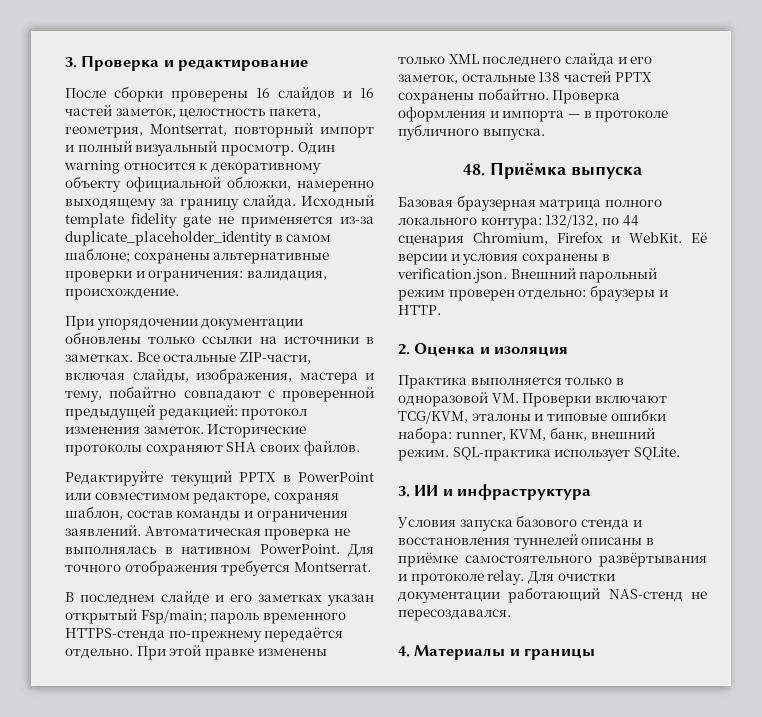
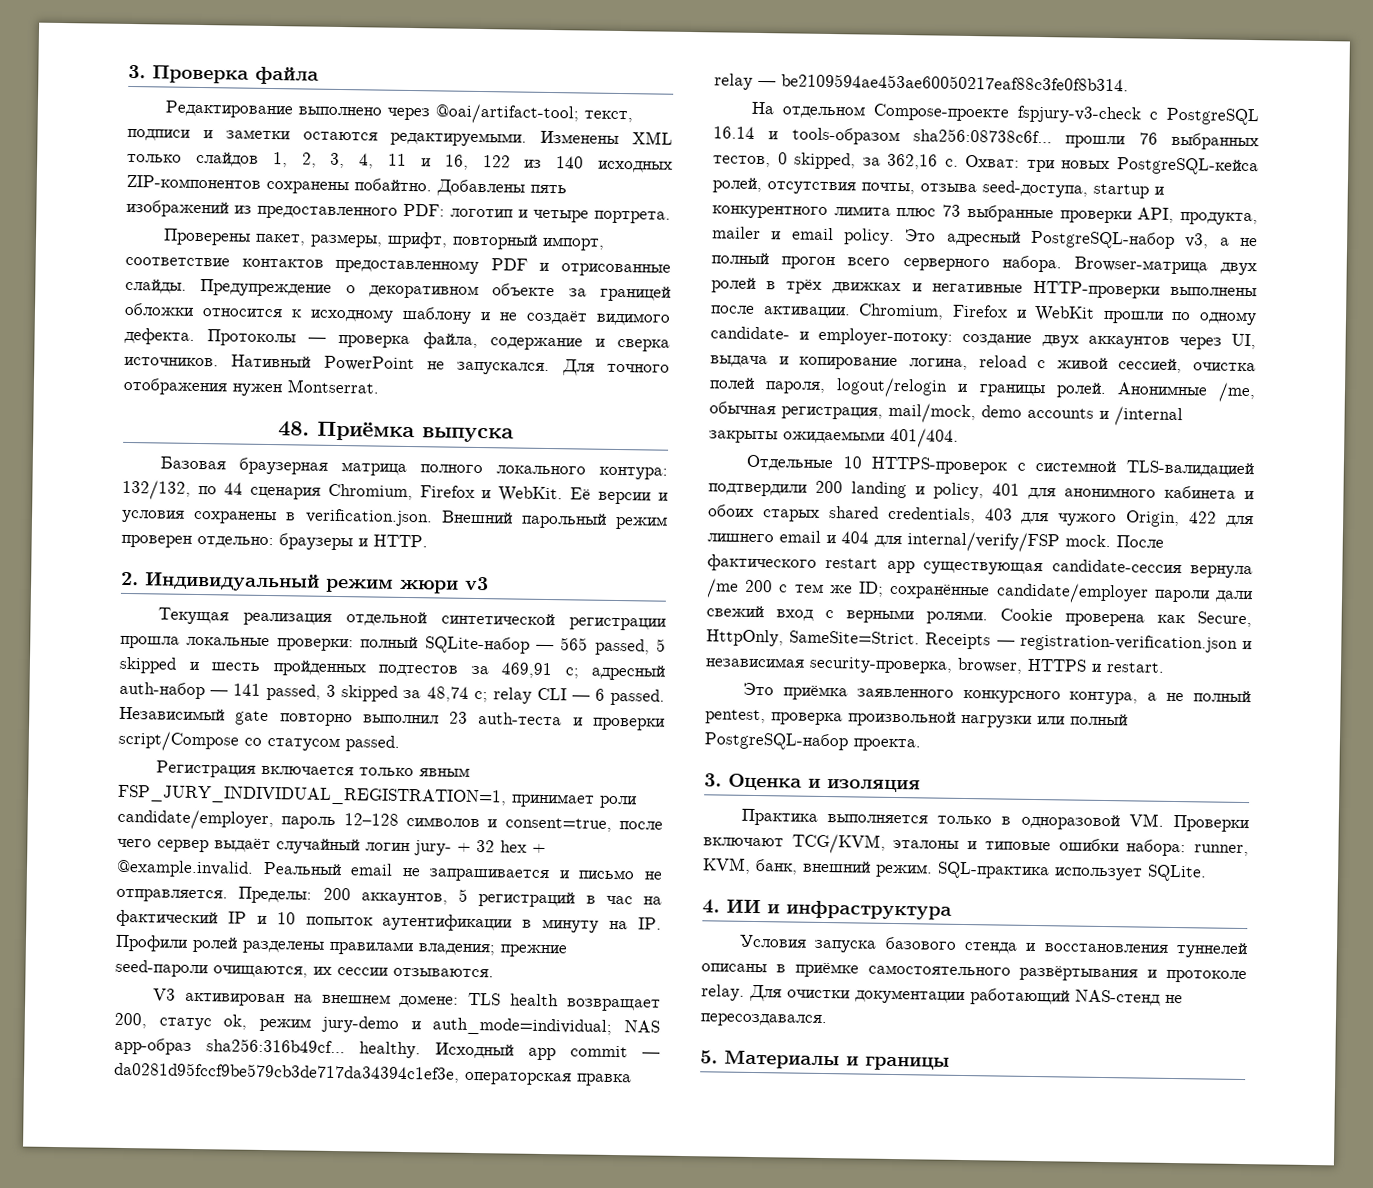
- 3. Проверка и редактирование
- После сборки проверены 16 слайдов и 16 частей заметок, целостность пакета, геометрия, Montserrat, повторный импорт и полный визуальный просмотр. Один warning относится к декоративному объекту официальной обложки, намеренно выходящему за границу слайда. Исходный template fidelity gate не применяется из-за duplicate_placeholder_identity в самом шаблоне; сохранены альтернативные проверки и ограничения: валидация, происхождение.
- При упорядочении документации обновлены только ссылки на источники в заметках. Все остальные ZIP-части, включая слайды, изображения, мастера и тему, побайтно совпадают с проверенной предыдущей редакцией: протокол изменения заметок. Исторические протоколы сохраняют SHA своих файлов.
- Редактируйте текущий PPTX в PowerPoint или совместимом редакторе, сохраняя шаблон, состав команды и ограничения заявлений. Автоматическая проверка не выполнялась в нативном PowerPoint.
+ 3. Проверка файла
+ Редактирование выполнено через @oai/artifact-tool; текст, подписи и заметки остаются редактируемыми. Изменены XML только слайдов 1, 2, 3, 4, 11 и 16, 122 из 140 исходных ZIP-компонентов сохранены побайтно. Добавлены пять изображений из предоставленного PDF: логотип и четыре портрета.
+ Проверены пакет, размеры, шрифт, повторный импорт, соответствие контактов предоставленному PDF и отрисованные слайды. Предупреждение о декоративном объекте за границей обложки относится к исходному шаблону и не создаёт видимого дефекта. Протоколы — проверка файла, содержание и сверка источников. Нативный PowerPoint не запускался.
- Для точного отображения требуется Montserrat.
+ Для точного отображения нужен Montserrat.
- В последнем слайде и его заметках указан открытый Fsp/main; пароль временного HTTPS-стенда по-прежнему передаётся отдельно. При этой правке изменены только XML последнего слайда и его заметок, остальные 138 частей PPTX сохранены побайтно. Проверка оформления и импорта — в протоколе публичного выпуска.
- 2. Оценка и изоляция
+ 2. Индивидуальный режим жюри v3
+ Текущая реализация отдельной синтетической регистрации прошла локальные проверки: полный SQLite-набор — 565 passed, 5 skipped и шесть пройденных подтестов за 469,91 с; адресный auth-набор — 141 passed, 3 skipped за 48,74 с; relay CLI — 6 passed. Независимый gate повторно выполнил 23 auth-теста и проверки script/Compose со статусом passed.
+ Регистрация включается только явным FSP_JURY_INDIVIDUAL_REGISTRATION=1, принимает роли candidate/employer, пароль 12–128 символов и consent=true, после чего сервер выдаёт случайный логин jury- + 32 hex + @example.invalid. Реальный email не запрашивается и письмо не отправляется. Пределы: 200 аккаунтов, 5 регистраций в час на фактический IP и 10 попыток аутентификации в минуту на IP. Профили ролей разделены правилами владения; прежние seed-пароли очищаются, их сессии отзываются.
+ V3 активирован на внешнем домене: TLS health возвращает 200, статус ok, режим jury-demo и auth_mode=individual; NAS app-образ sha256:316b49cf… healthy. Исходный app commit — da0281d95fccf9be579cb3de717da34394c1ef3e, операторская правка relay — be2109594ae453ae60050217eaf88c3fe0f8b314.
+ На отдельном Compose-проекте fspjury-v3-check с PostgreSQL 16.14 и tools-образом sha256:08738c6f… прошли 76 выбранных тестов, 0 skipped, за 362,16 с. Охват: три новых PostgreSQL-кейса ролей, отсутствия почты, отзыва seed-доступа, startup и конкурентного лимита плюс 73 выбранные проверки API, продукта, mailer и email policy. Это адресный PostgreSQL-набор v3, а не полный прогон всего серверного набора. Browser-матрица двух ролей в трёх движках и негативные HTTP-проверки выполнены после активации. Chromium, Firefox и WebKit прошли по одному candidate- и employer-потоку: создание двух аккаунтов через UI, выдача и копирование логина, reload с живой сессией, очистка полей пароля, logout/relogin и границы ролей. Анонимные /me, обычная регистрация, mail/mock, demo accounts и /internal закрыты ожидаемыми 401/404.
+ Отдельные 10 HTTPS-проверок с системной TLS-валидацией подтвердили 200 landing и policy, 401 для анонимного кабинета и обоих старых shared credentials, 403 для чужого Origin, 422 для лишнего email и 404 для internal/verify/FSP mock. После фактического restart app существующая candidate-сессия вернула /me 200 с тем же ID; сохранённые candidate/employer пароли дали свежий вход с верными ролями. Cookie проверена как Secure, HttpOnly, SameSite=Strict. Receipts — registration-verification.json и независимая security-проверка, browser, HTTPS и restart.
+ Это приёмка заявленного конкурсного контура, а не полный pentest, проверка произвольной нагрузки или полный PostgreSQL-набор проекта.
+ 3. Оценка и изоляция
- 3. ИИ и инфраструктура
+ 4. ИИ и инфраструктура
- 4. Материалы и границы
+ 5. Материалы и границы

